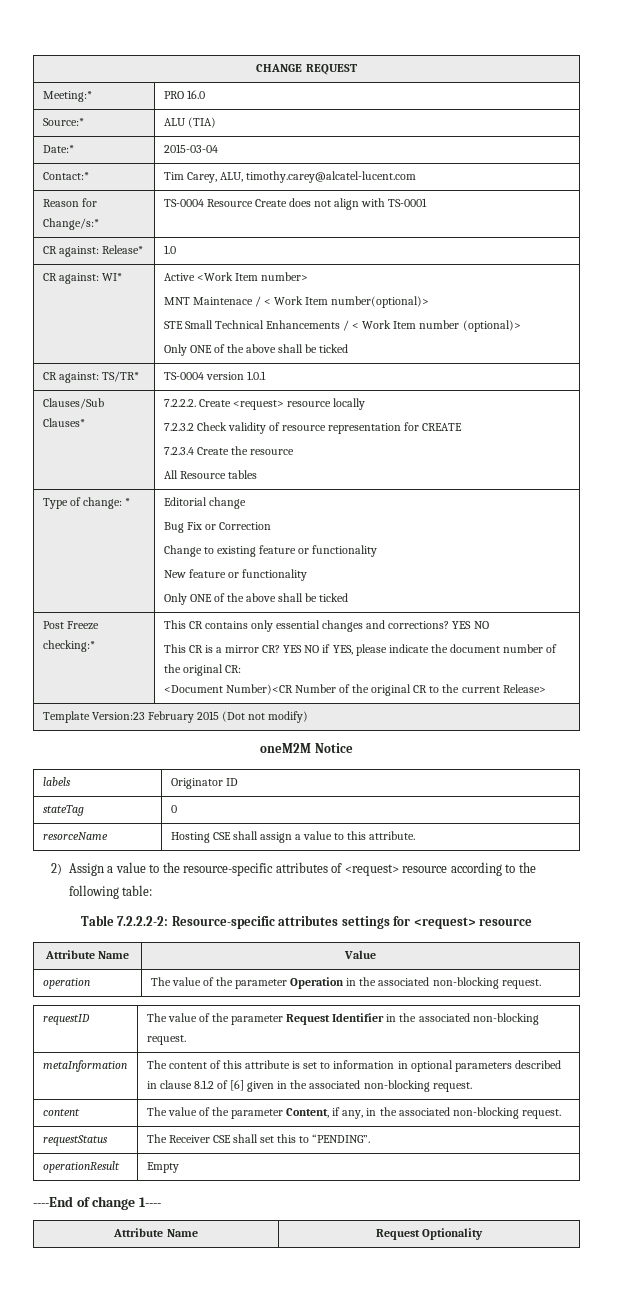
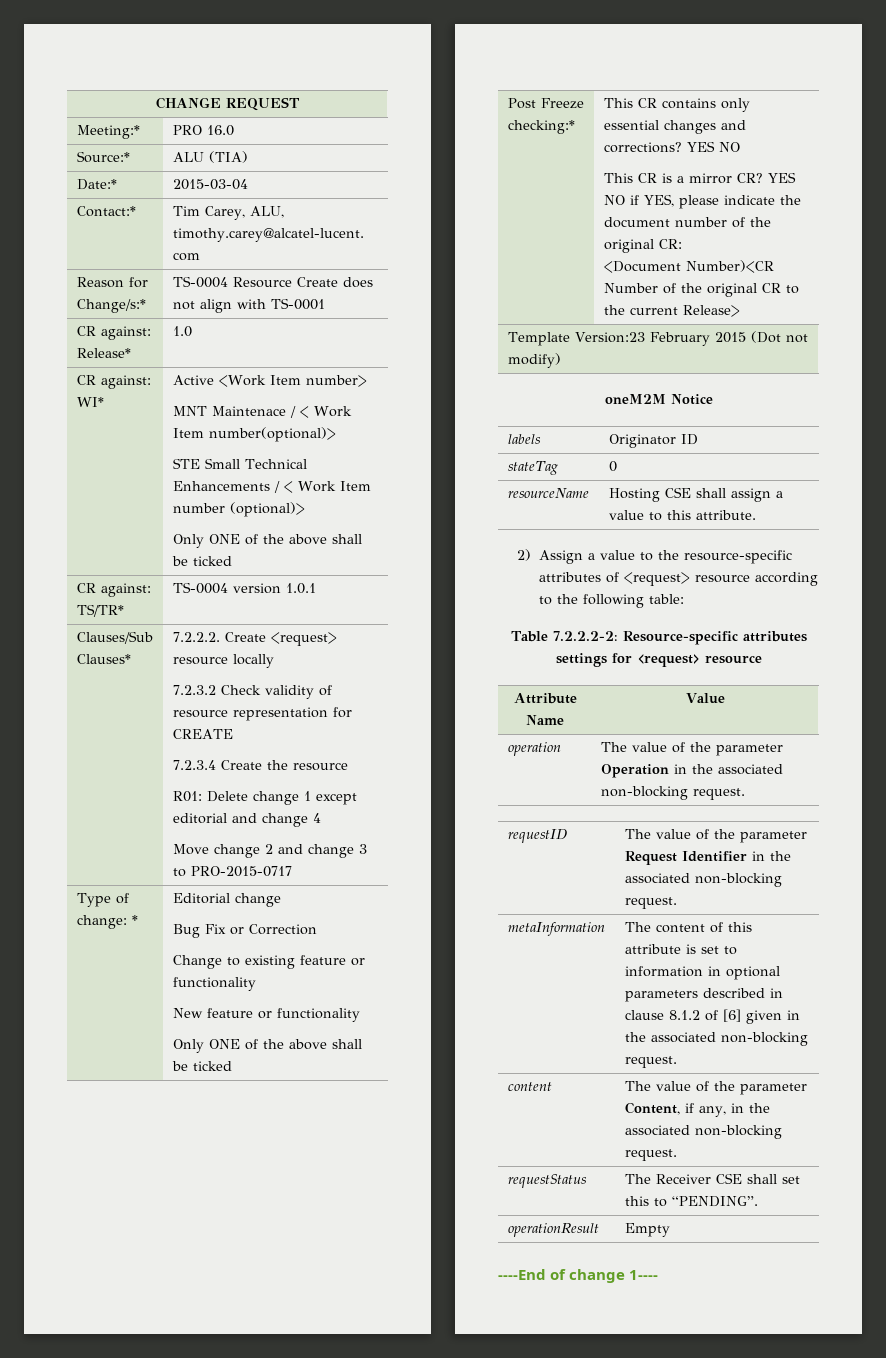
  Clauses/Sub Clauses* | 7.2.2.2. Create <request> resource locally
  7.2.3.2 Check validity of resource representation for CREATE
  7.2.3.4 Create the resource
- All Resource tables
+ R01: Delete change 1 except editorial and change 4
+ Move change 2 and change 3 to PRO-2015-0717
- resorceName | Hosting CSE shall assign a value to this attribute.
+ resourceName | Hosting CSE shall assign a value to this attribute.
- Attribute Name | Request Optionality

